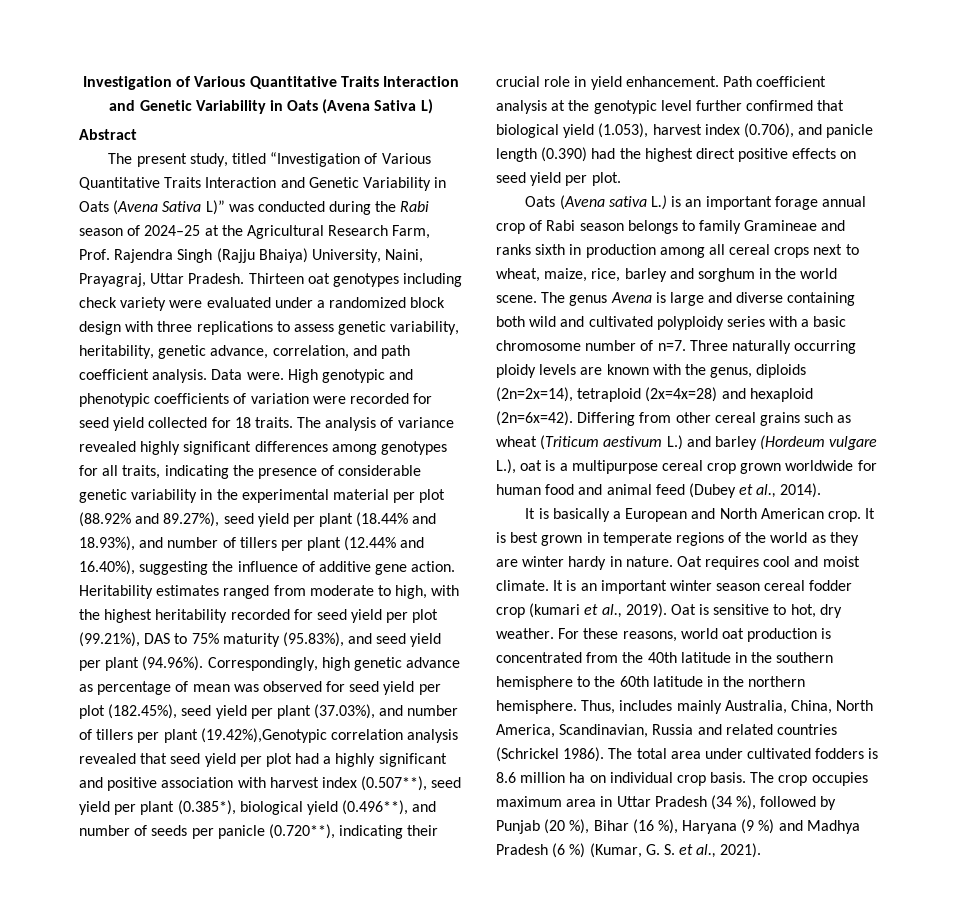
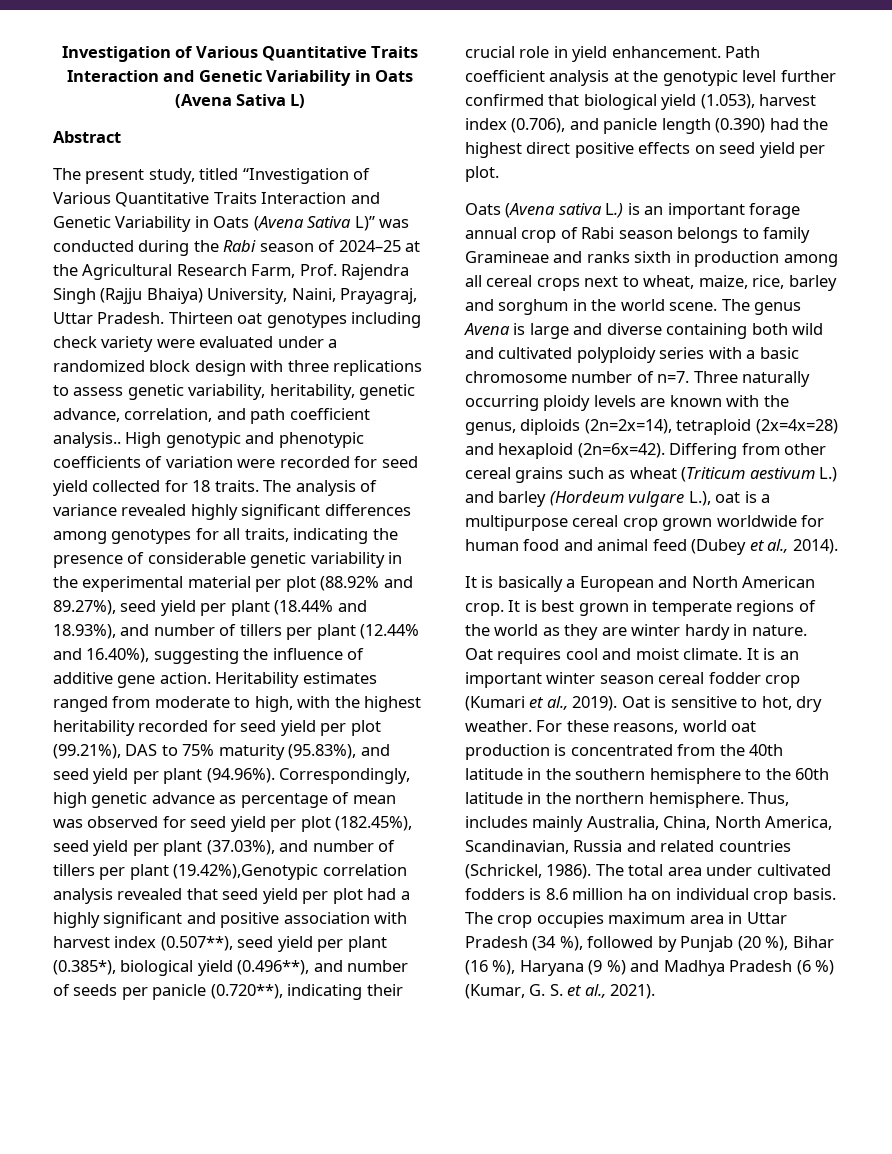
- Thirteen oat genotypes including check variety were evaluated under a randomized block design with three replications to assess genetic variability, heritability, genetic advance, correlation, and path coefficient analysis. Data were.
+ Thirteen oat genotypes including check variety were evaluated under a randomized block design with three replications to assess genetic variability, heritability, genetic advance, correlation, and path coefficient analysis..
- It is an important winter season cereal fodder crop (kumari et al., 2019).
+ It is an important winter season cereal fodder crop (Kumari et al., 2019).
- Thus, includes mainly Australia, China, North America, Scandinavian, Russia and related countries (Schrickel 1986).
+ Thus, includes mainly Australia, China, North America, Scandinavian, Russia and related countries (Schrickel, 1986).

